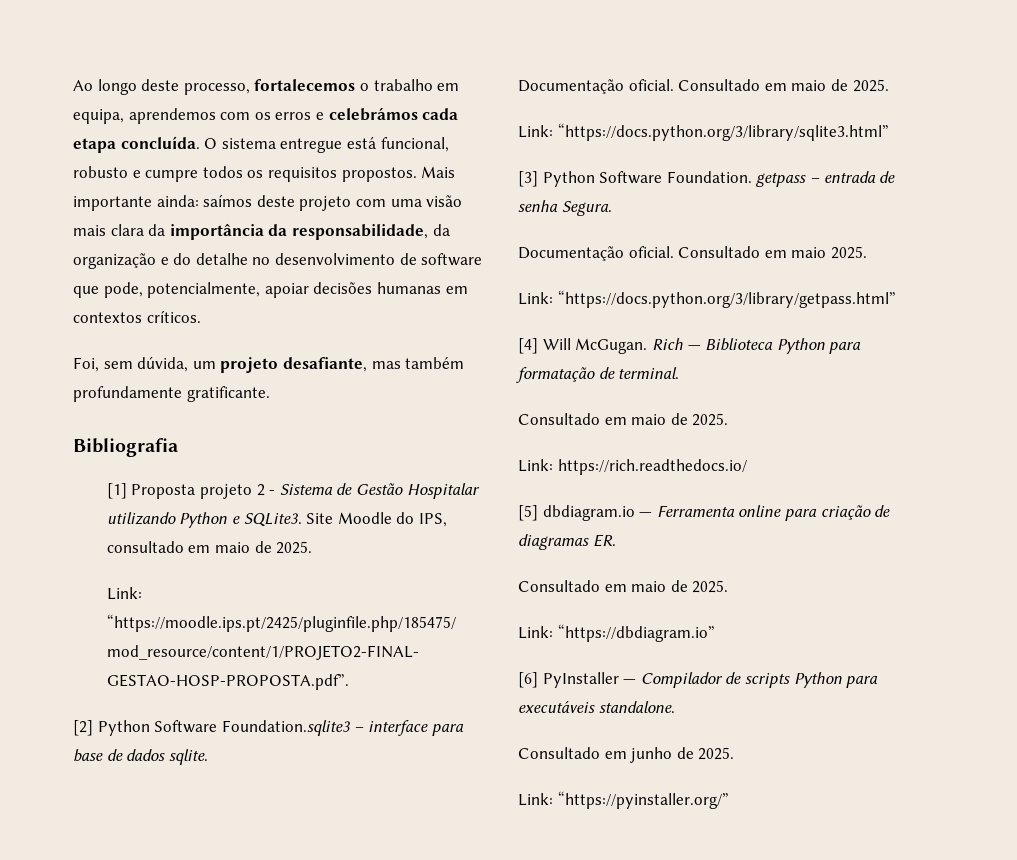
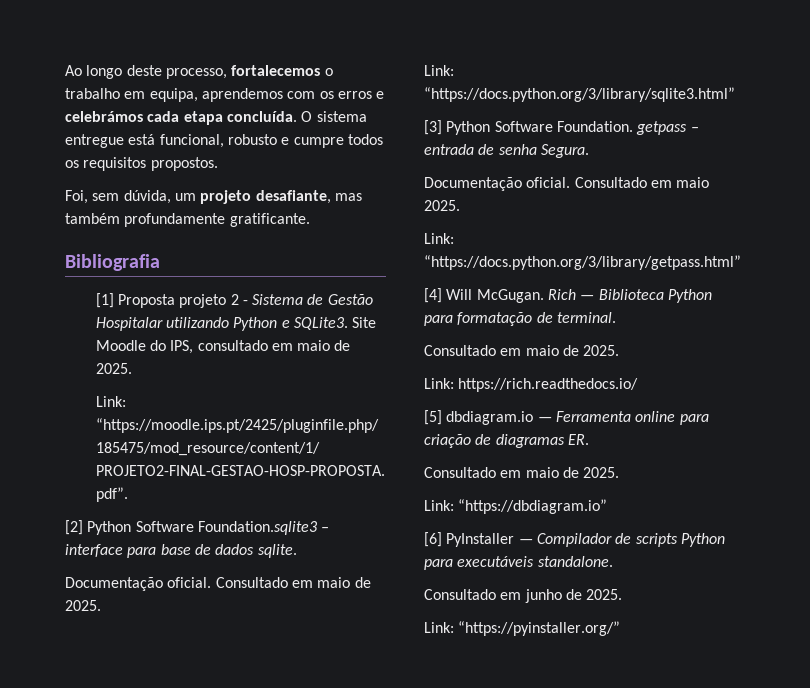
- Mais importante ainda: saímos deste projeto com uma visão mais clara da importância da responsabilidade, da organização e do detalhe no desenvolvimento de software que pode, potencialmente, apoiar decisões humanas em contextos críticos.

